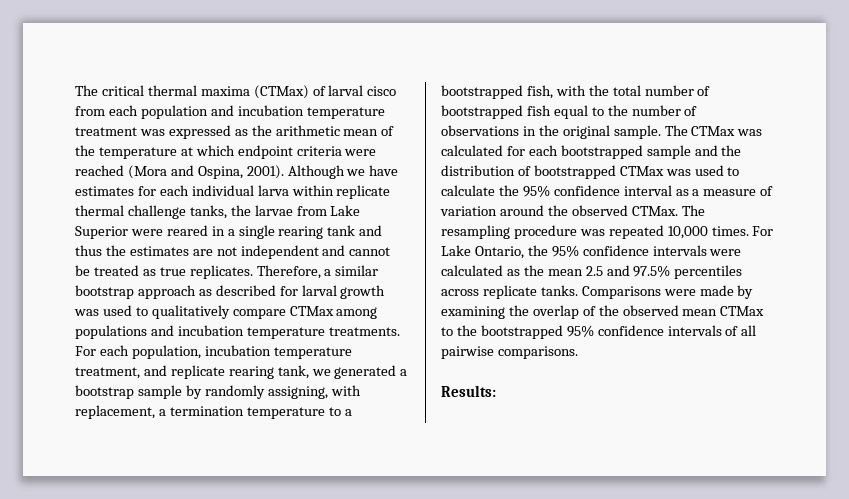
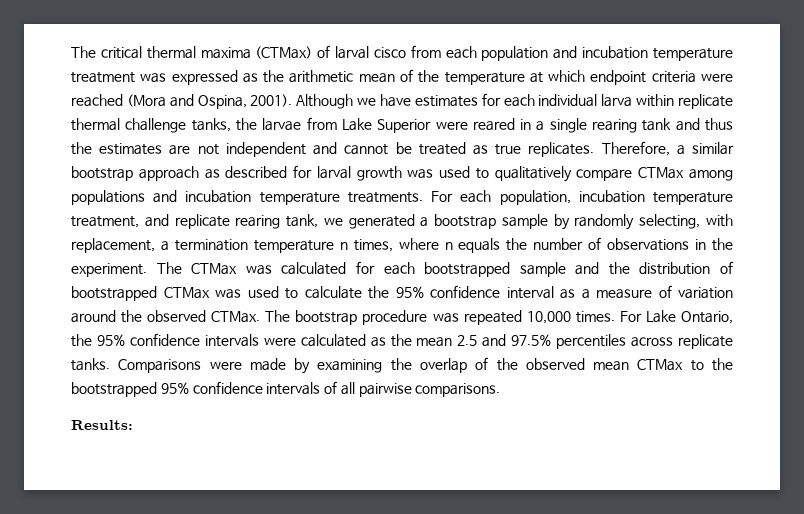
- For each population, incubation temperature treatment, and replicate rearing tank, we generated a bootstrap sample by randomly assigning, with replacement, a termination temperature to a bootstrapped fish, with the total number of bootstrapped fish equal to the number of observations in the original sample.
+ For each population, incubation temperature treatment, and replicate rearing tank, we generated a bootstrap sample by randomly selecting, with replacement, a termination temperature n times, where n equals the number of observations in the experiment.
- The resampling procedure was repeated 10,000 times.
+ The bootstrap procedure was repeated 10,000 times.

